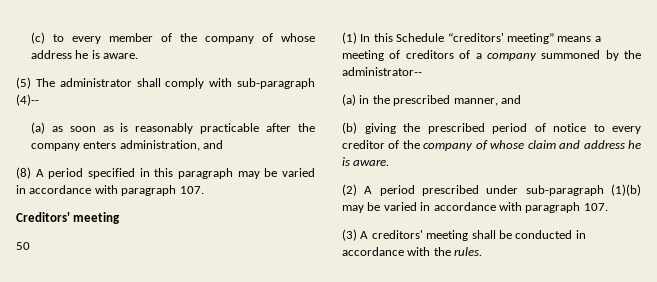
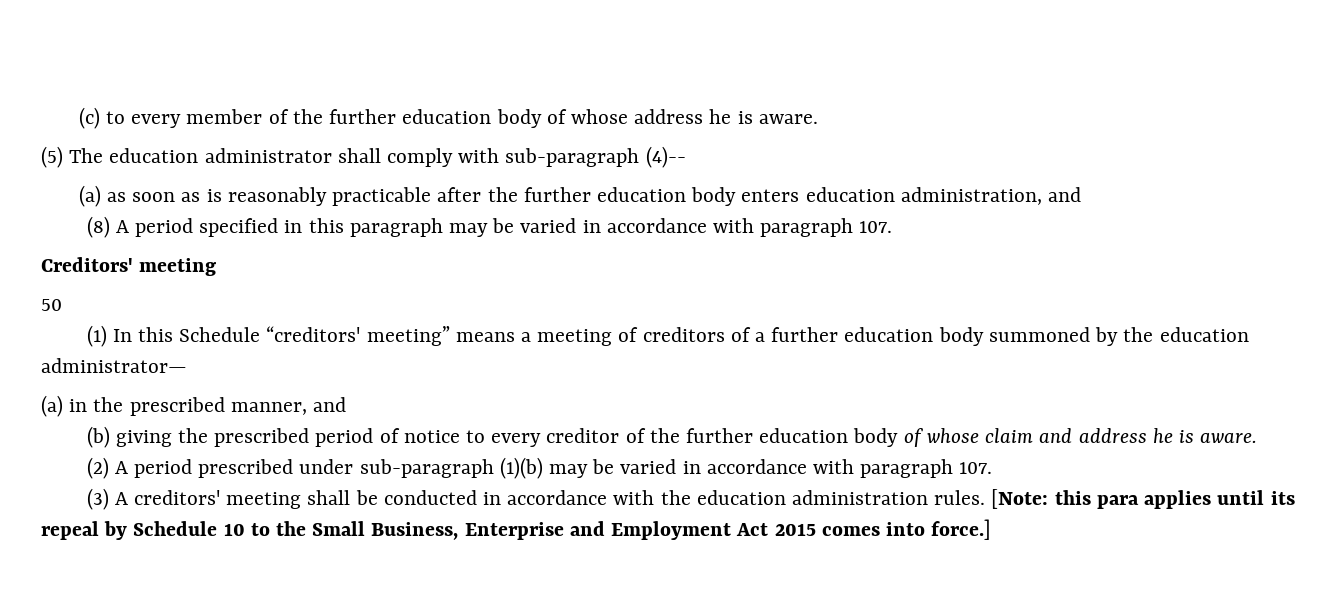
- (c) to every member of the company of whose address he is aware.
+ (c) to every member of the further education body of whose address he is aware.
- (5) The administrator shall comply with sub-paragraph (4)--
+ (5) The education administrator shall comply with sub-paragraph (4)--
- (a) as soon as is reasonably practicable after the company enters administration, and
+ (a) as soon as is reasonably practicable after the further education body enters education administration, and
- (1) In this Schedule “creditors' meeting” means a meeting of creditors of a company summoned by the administrator--
+ (1) In this Schedule “creditors' meeting” means a meeting of creditors of a further education body summoned by the education administrator—
- (b) giving the prescribed period of notice to every creditor of the company of whose claim and address he is aware.
+ (b) giving the prescribed period of notice to every creditor of the further education body of whose claim and address he is aware.
- (3) A creditors' meeting shall be conducted in accordance with the rules.
+ (3) A creditors' meeting shall be conducted in accordance with the education administration rules. [Note: this para applies until its repeal by Schedule 10 to the Small Business, Enterprise and Employment Act 2015 comes into force.]

